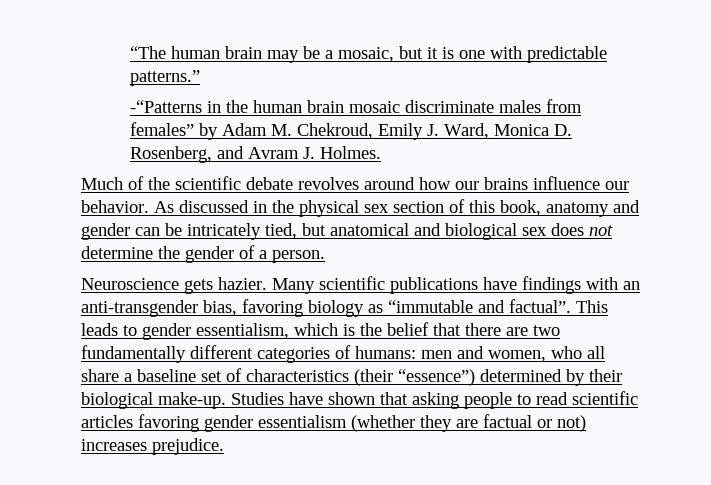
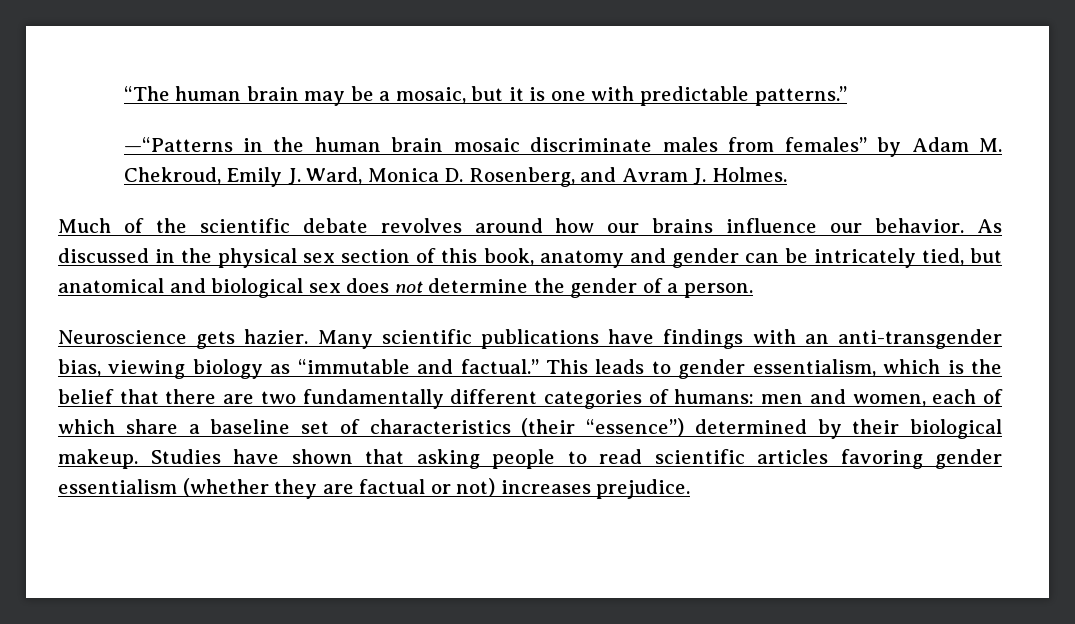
- -“Patterns in the human brain mosaic discriminate males from females” by Adam M. Chekroud, Emily J. Ward, Monica D. Rosenberg, and Avram J. Holmes.
+ —“Patterns in the human brain mosaic discriminate males from females” by Adam M. Chekroud, Emily J. Ward, Monica D. Rosenberg, and Avram J. Holmes.
- Many scientific publications have findings with an anti-transgender bias, favoring biology as “immutable and factual”.
+ Many scientific publications have findings with an anti-transgender bias, viewing biology as “immutable and factual.”
- This leads to gender essentialism, which is the belief that there are two fundamentally different categories of humans: men and women, who all share a baseline set of characteristics (their “essence”) determined by their biological make-up.
+ This leads to gender essentialism, which is the belief that there are two fundamentally different categories of humans: men and women, each of which share a baseline set of characteristics (their “essence”) determined by their biological makeup.

